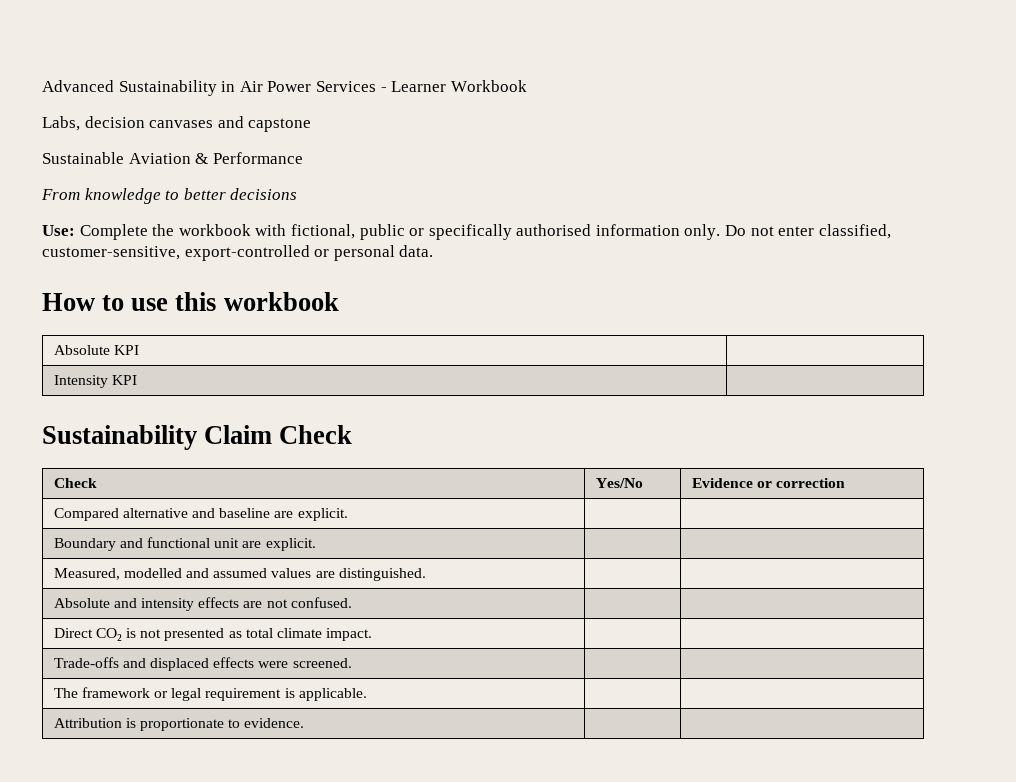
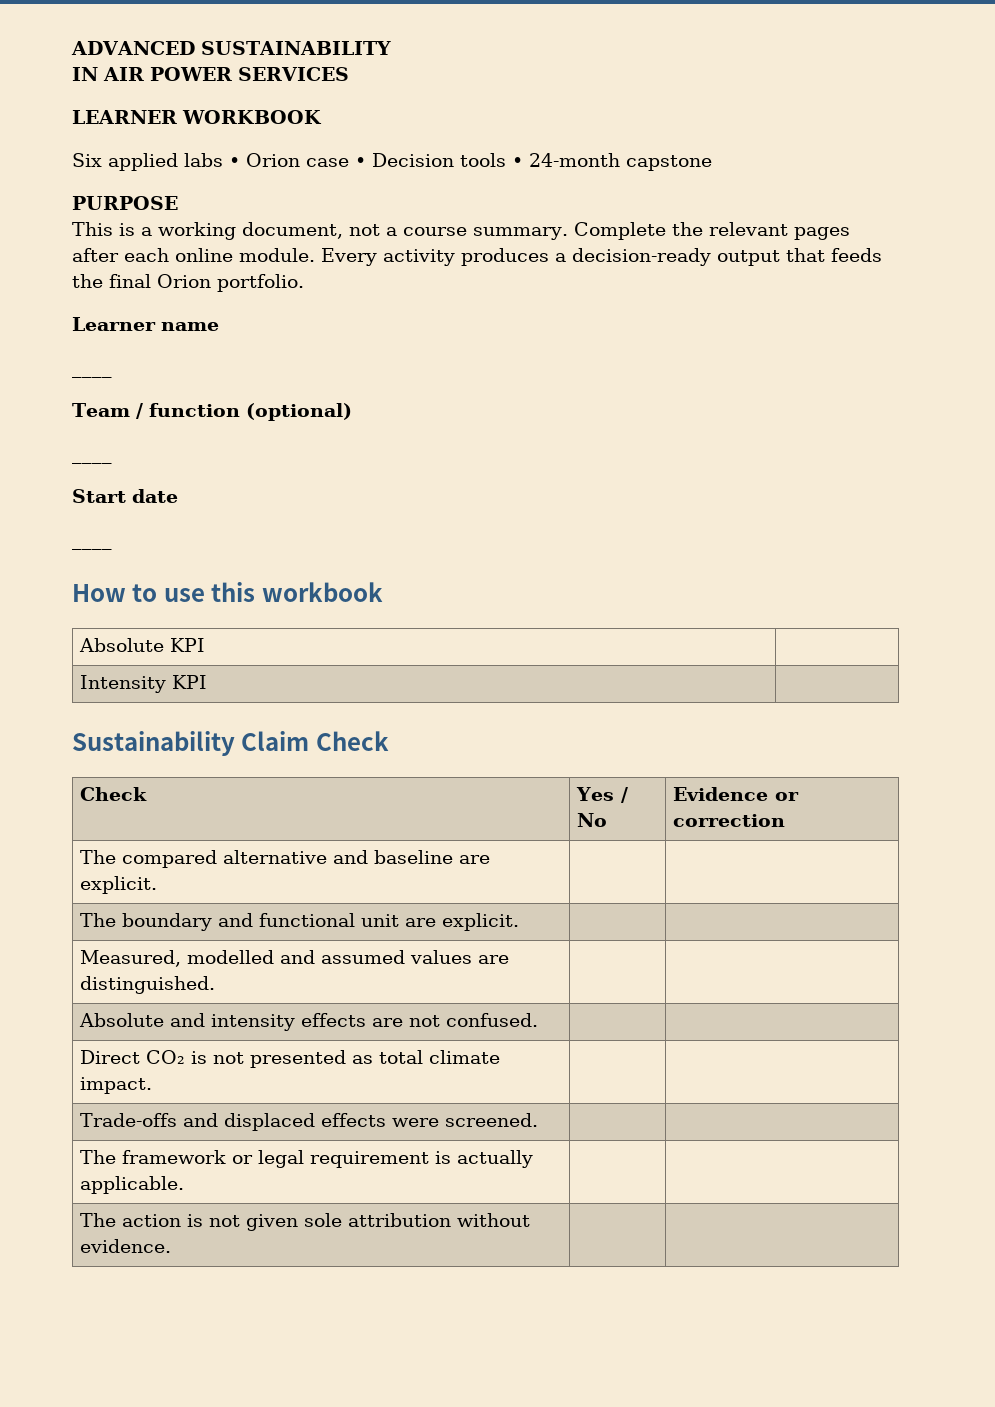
- Advanced Sustainability in Air Power Services - Learner Workbook
- Labs, decision canvases and capstone
- Sustainable Aviation & Performance
- From knowledge to better decisions
- Use: Complete the workbook with fictional, public or specifically authorised information only. Do not enter classified, customer-sensitive, export-controlled or personal data.
+ ADVANCED SUSTAINABILITY
+ IN AIR POWER SERVICES
+ LEARNER WORKBOOK
+ Six applied labs • Orion case • Decision tools • 24-month capstone
+ PURPOSE
+ This is a working document, not a course summary. Complete the relevant pages after each online module. Every activity produces a decision-ready output that feeds the final Orion portfolio.
+ Learner name
+ ____
+ Team / function (optional)
+ ____
+ Start date
+ ____
- Check | Yes/No | Evidence or correction
+ Check | Yes / No | Evidence or correction
- Compared alternative and baseline are explicit. | |
+ The compared alternative and baseline are explicit. | |
- Boundary and functional unit are explicit. | |
+ The boundary and functional unit are explicit. | |
- The framework or legal requirement is applicable. | |
+ The framework or legal requirement is actually applicable. | |
- Attribution is proportionate to evidence. | |
+ The action is not given sole attribution without evidence. | |

